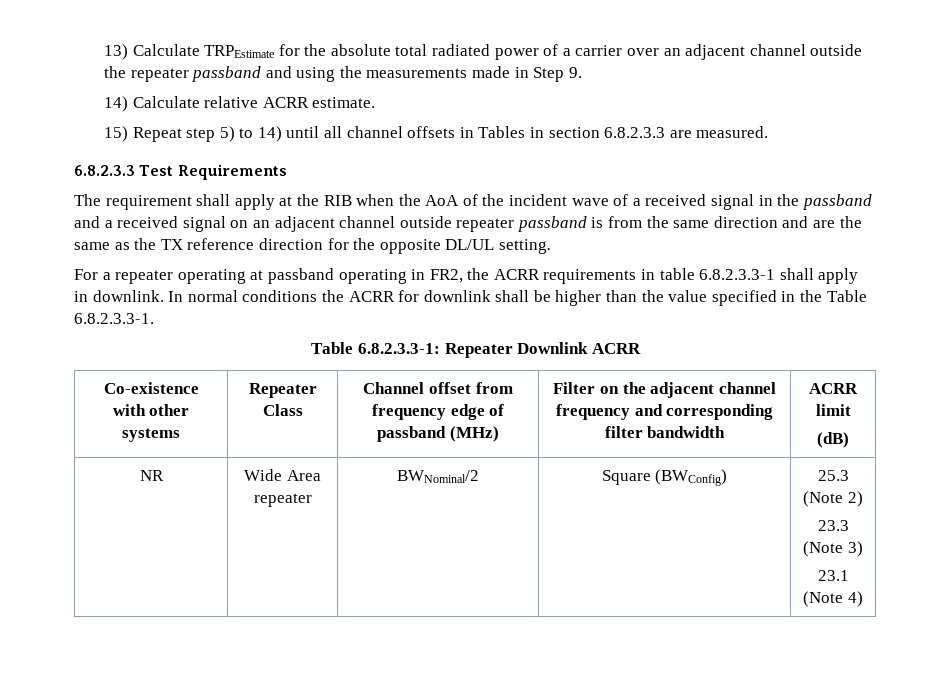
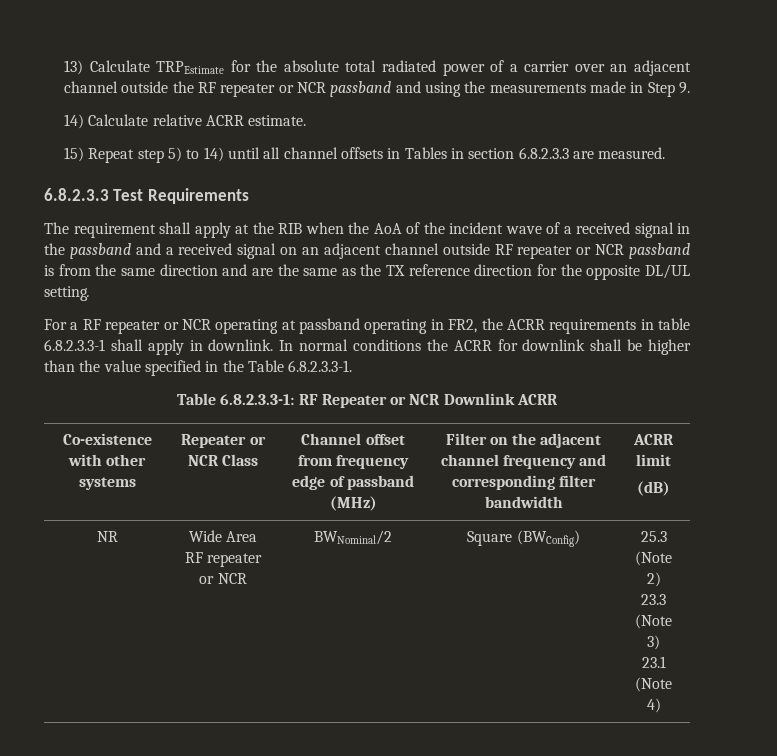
- 13) Calculate TRPEstimate for the absolute total radiated power of a carrier over an adjacent channel outside the repeater passband and using the measurements made in Step 9.
+ 13) Calculate TRPEstimate for the absolute total radiated power of a carrier over an adjacent channel outside the RF repeater or NCR passband and using the measurements made in Step 9.
- The requirement shall apply at the RIB when the AoA of the incident wave of a received signal in the passband and a received signal on an adjacent channel outside repeater passband is from the same direction and are the same as the TX reference direction for the opposite DL/UL setting.
+ The requirement shall apply at the RIB when the AoA of the incident wave of a received signal in the passband and a received signal on an adjacent channel outside RF repeater or NCR passband is from the same direction and are the same as the TX reference direction for the opposite DL/UL setting.
- For a repeater operating at passband operating in FR2, the ACRR requirements in table 6.8.2.3.3-1 shall apply in downlink.
+ For a RF repeater or NCR operating at passband operating in FR2, the ACRR requirements in table 6.8.2.3.3-1 shall apply in downlink.
- Table 6.8.2.3.3-1: Repeater Downlink ACRR
+ Table 6.8.2.3.3-1: RF Repeater or NCR Downlink ACRR
- Co-existence with other systems | Repeater Class | Channel offset from frequency edge of passband (MHz) | Filter on the adjacent channel frequency and corresponding filter bandwidth | ACRR limit
+ Co-existence with other systems | Repeater or NCR Class | Channel offset from frequency edge of passband (MHz) | Filter on the adjacent channel frequency and corresponding filter bandwidth | ACRR limit
- NR | Wide Area repeater | BWNominal/2 | Square (BWConfig) | 25.3 (Note 2)
+ NR | Wide Area RF repeater or NCR | BWNominal/2 | Square (BWConfig) | 25.3 (Note 2)

